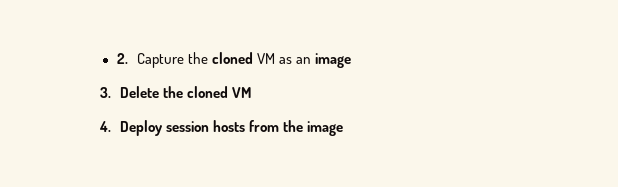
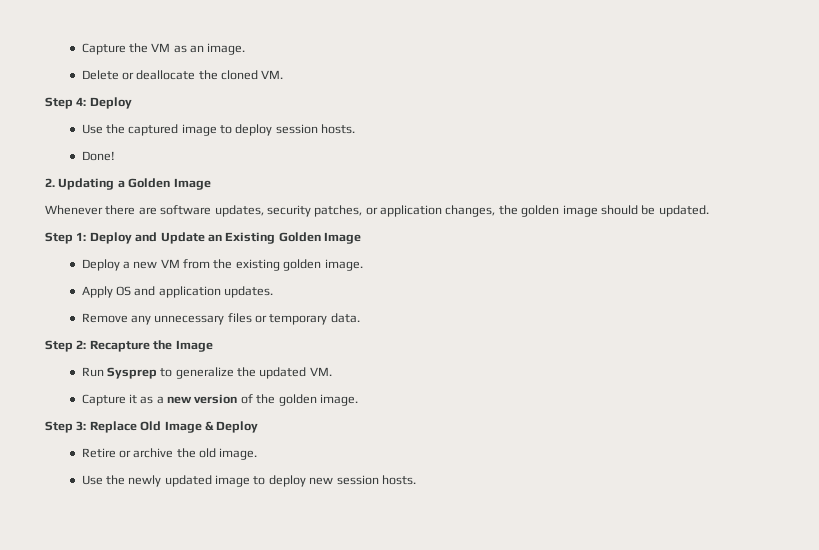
- 2. Capture the cloned VM as an image
- 3. Delete the cloned VM
- 4. Deploy session hosts from the image
+ Capture the VM as an image.
+ Delete or deallocate the cloned VM.
+ Step 4: Deploy
+ Use the captured image to deploy session hosts.
+ Done!
+ 2. Updating a Golden Image
+ Whenever there are software updates, security patches, or application changes, the golden image should be updated.
+ Step 1: Deploy and Update an Existing Golden Image
+ Deploy a new VM from the existing golden image.
+ Apply OS and application updates.
+ Remove any unnecessary files or temporary data.
+ Step 2: Recapture the Image
+ Run Sysprep to generalize the updated VM.
+ Capture it as a new version of the golden image.
+ Step 3: Replace Old Image & Deploy
+ Retire or archive the old image.
+ Use the newly updated image to deploy new session hosts.

